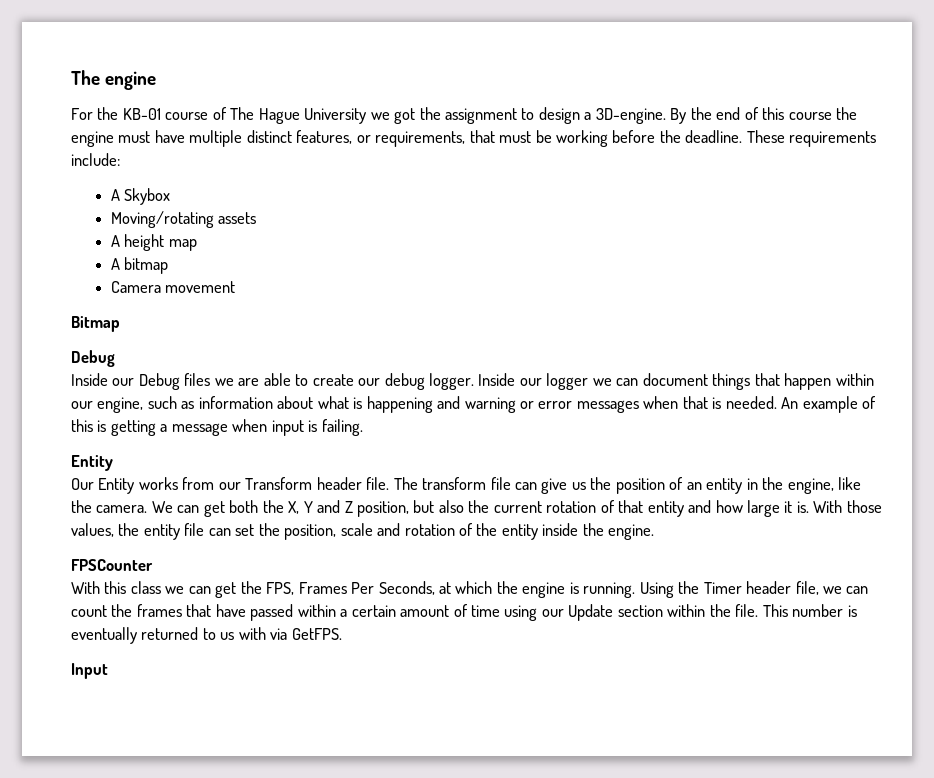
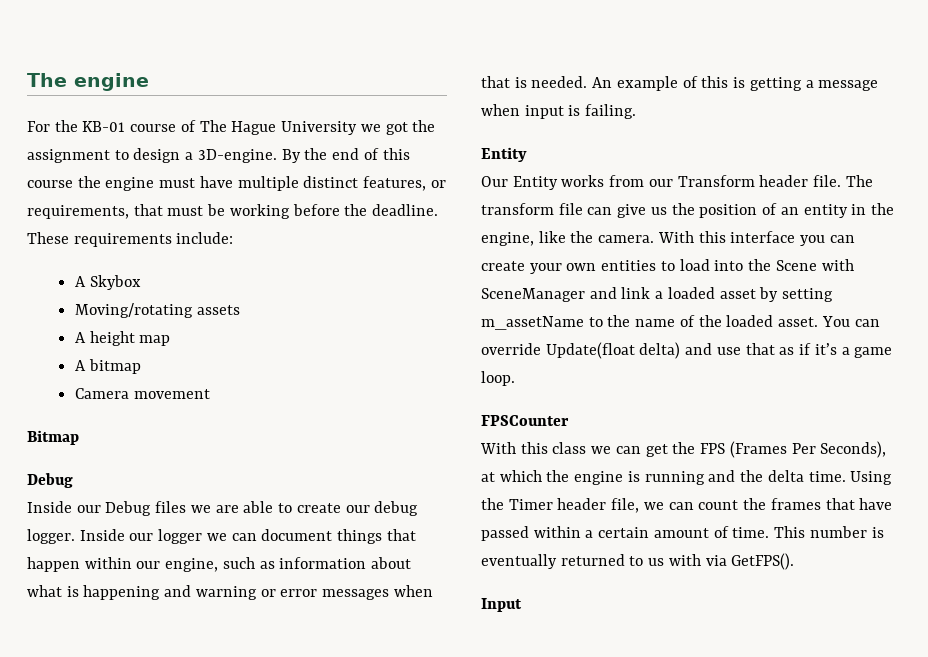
- We can get both the X, Y and Z position, but also the current rotation of that entity and how large it is. With those values, the entity file can set the position, scale and rotation of the entity inside the engine.
+ With this interface you can create your own entities to load into the Scene with SceneManager and link a loaded asset by setting m_assetName to the name of the loaded asset. You can override Update(float delta) and use that as if it’s a game loop.
- With this class we can get the FPS, Frames Per Seconds, at which the engine is running.
+ With this class we can get the FPS (Frames Per Seconds), at which the engine is running and the delta time.
- Using the Timer header file, we can count the frames that have passed within a certain amount of time using our Update section within the file.
+ Using the Timer header file, we can count the frames that have passed within a certain amount of time.
- This number is eventually returned to us with via GetFPS.
+ This number is eventually returned to us with via GetFPS().

